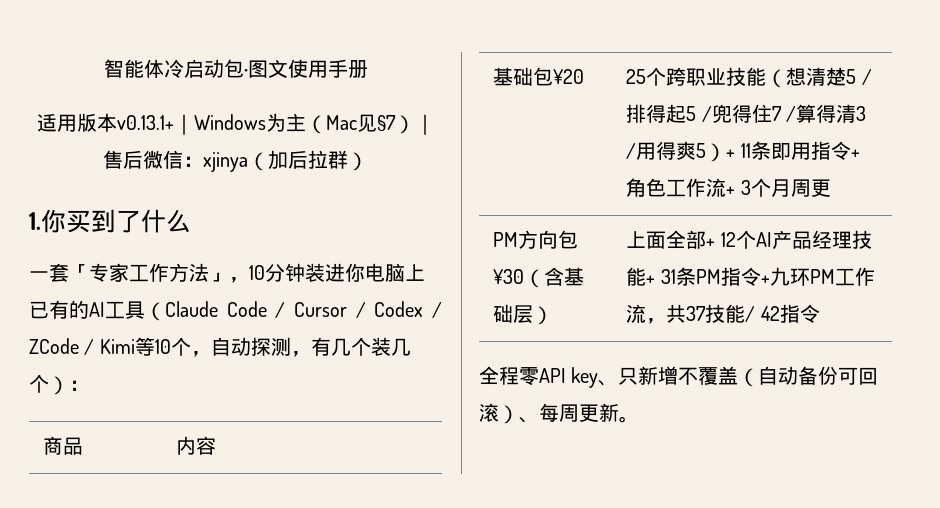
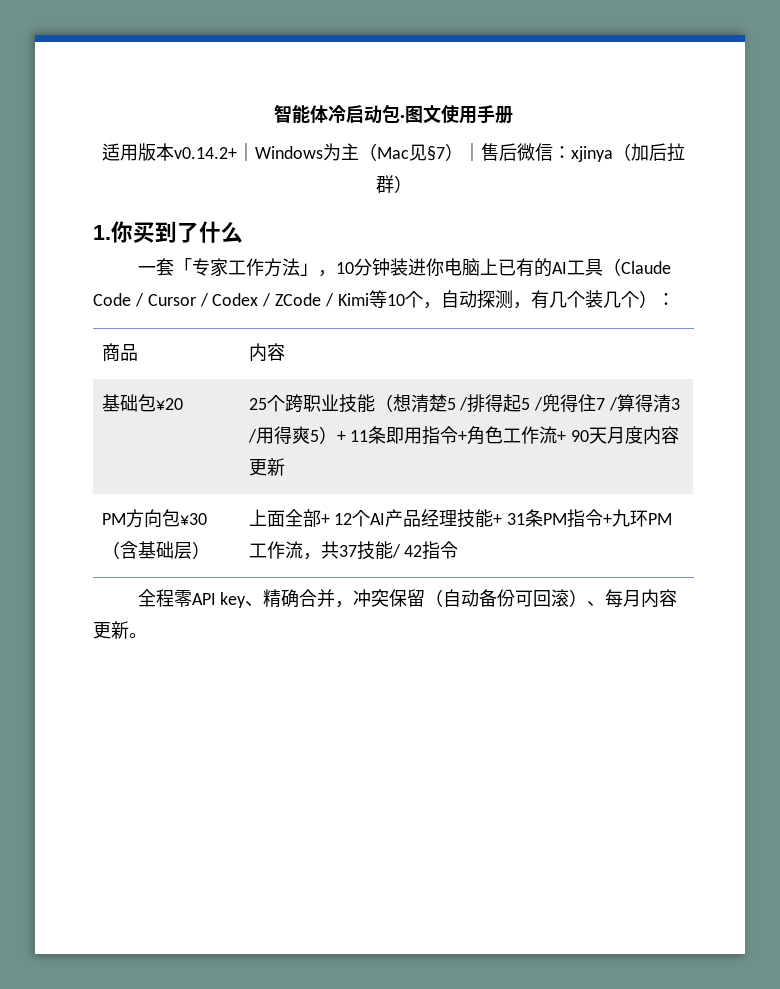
- 适用版本v0.13.1+｜Windows为主（Mac见§7）｜售后微信：xjinya（加后拉群）
+ 适用版本v0.14.2+｜Windows为主（Mac见§7）｜售后微信：xjinya（加后拉群）
- 基础包¥20 | 25个跨职业技能（想清楚5 /排得起5 /兜得住7 /算得清3 /用得爽5）+ 11条即用指令+角色工作流+ 3个月周更
+ 基础包¥20 | 25个跨职业技能（想清楚5 /排得起5 /兜得住7 /算得清3 /用得爽5）+ 11条即用指令+角色工作流+ 90天月度内容更新
- 全程零API key、只新增不覆盖（自动备份可回滚）、每周更新。
+ 全程零API key、精确合并，冲突保留（自动备份可回滚）、每月内容更新。

